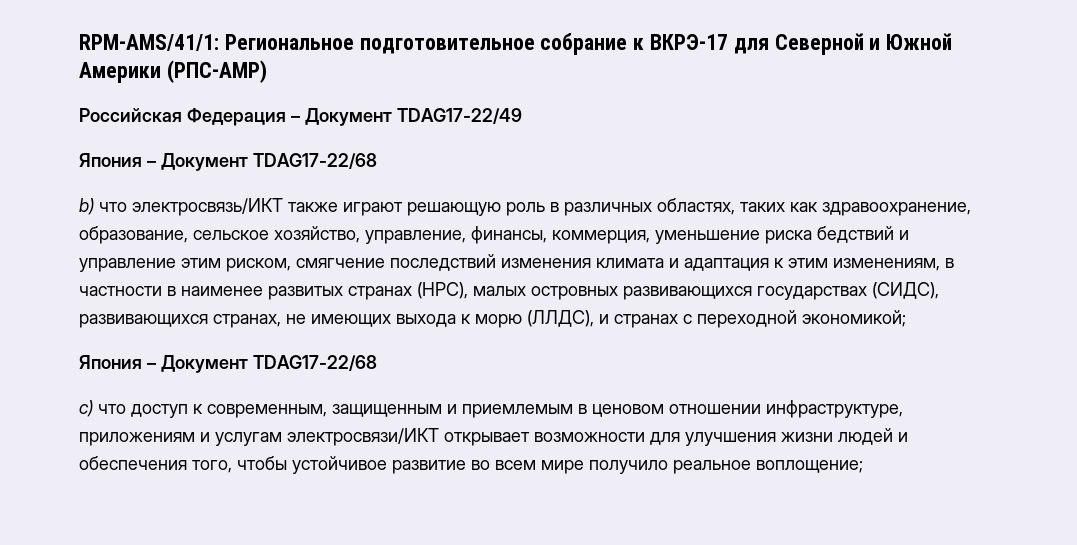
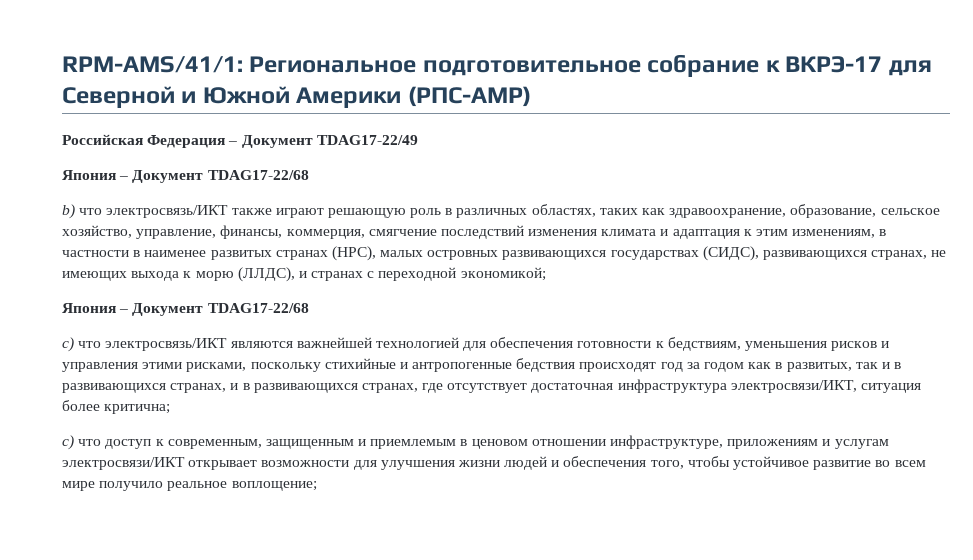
- b) что электросвязь/ИКТ также играют решающую роль в различных областях, таких как здравоохранение, образование, сельское хозяйство, управление, финансы, коммерция, уменьшение риска бедствий и управление этим риском, смягчение последствий изменения климата и адаптация к этим изменениям, в частности в наименее развитых странах (НРС), малых островных развивающихся государствах (СИДС), развивающихся странах, не имеющих выхода к морю (ЛЛДС), и странах с переходной экономикой;
+ b) что электросвязь/ИКТ также играют решающую роль в различных областях, таких как здравоохранение, образование, сельское хозяйство, управление, финансы, коммерция, смягчение последствий изменения климата и адаптация к этим изменениям, в частности в наименее развитых странах (НРС), малых островных развивающихся государствах (СИДС), развивающихся странах, не имеющих выхода к морю (ЛЛДС), и странах с переходной экономикой;
+ c) что электросвязь/ИКТ являются важнейшей технологией для обеспечения готовности к бедствиям, уменьшения рисков и управления этими рисками, поскольку стихийные и антропогенные бедствия происходят год за годом как в развитых, так и в развивающихся странах, и в развивающихся странах, где отсутствует достаточная инфраструктура электросвязи/ИКТ, ситуация более критична;

